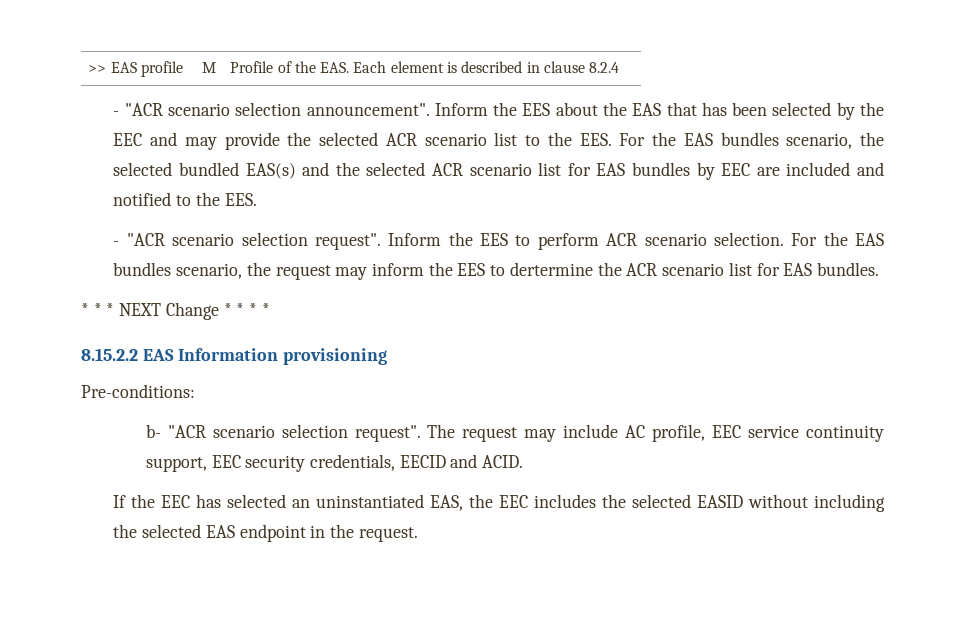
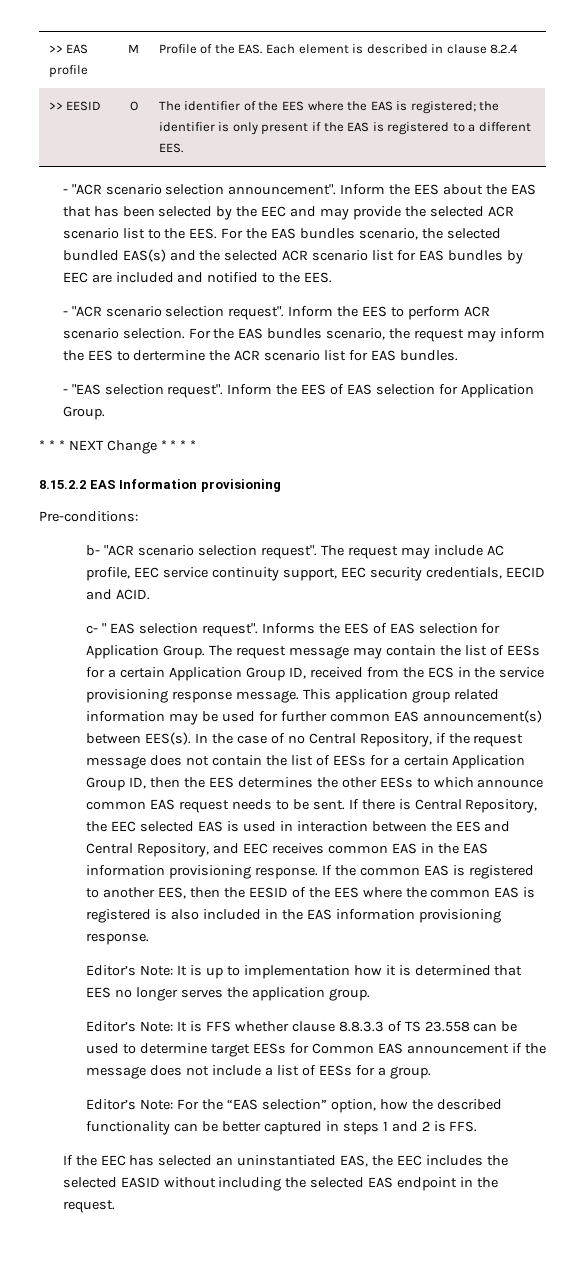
+ >> EESID | O | The identifier of the EES where the EAS is registered; the identifier is only present if the EAS is registered to a different EES.
+ - "EAS selection request". Inform the EES of EAS selection for Application Group.
+ c- " EAS selection request". Informs the EES of EAS selection for Application Group. The request message may contain the list of EESs for a certain Application Group ID, received from the ECS in the service provisioning response message. This application group related information may be used for further common EAS announcement(s) between EES(s). In the case of no Central Repository, if the request message does not contain the list of EESs for a certain Application Group ID, then the EES determines the other EESs to which announce common EAS request needs to be sent. If there is Central Repository, the EEC selected EAS is used in interaction between the EES and Central Repository, and EEC receives common EAS in the EAS information provisioning response. If the common EAS is registered to another EES, then the EESID of the EES where the common EAS is registered is also included in the EAS information provisioning response.
+ Editor’s Note: It is up to implementation how it is determined that EES no longer serves the application group.
+ Editor’s Note: It is FFS whether clause 8.8.3.3 of TS 23.558 can be used to determine target EESs for Common EAS announcement if the message does not include a list of EESs for a group.
+ Editor’s Note: For the “EAS selection” option, how the described functionality can be better captured in steps 1 and 2 is FFS.

